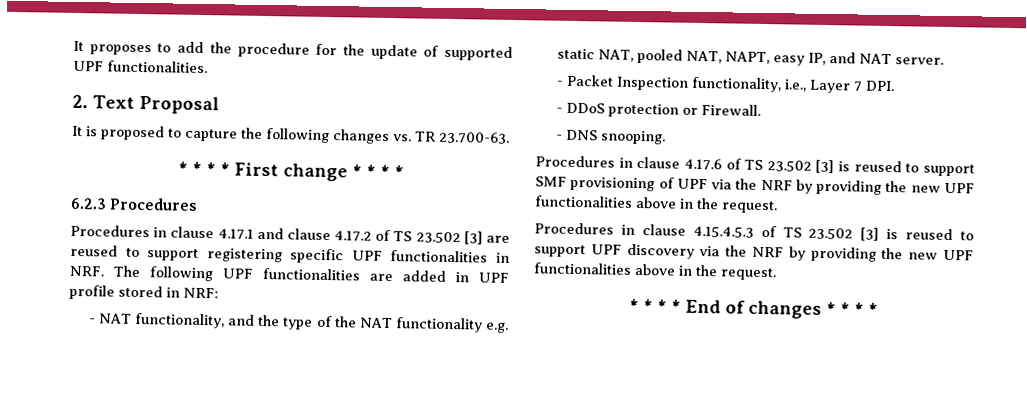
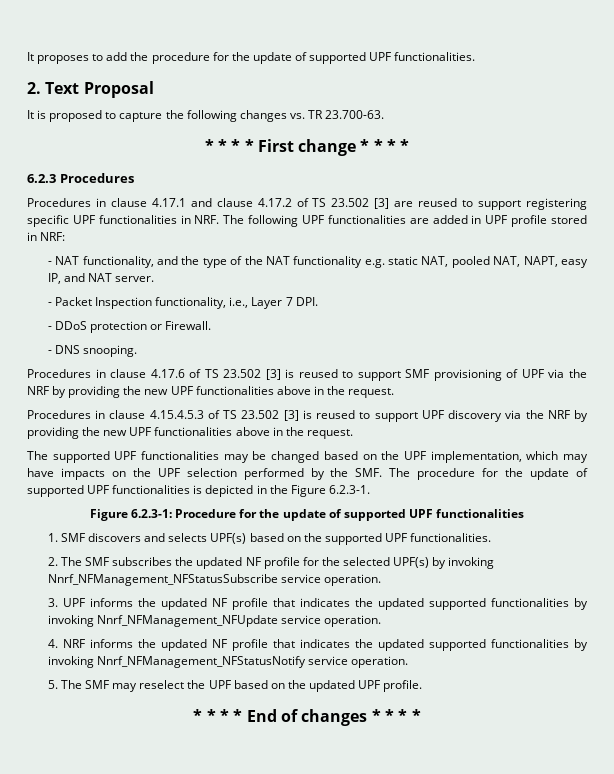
+ The supported UPF functionalities may be changed based on the UPF implementation, which may have impacts on the UPF selection performed by the SMF. The procedure for the update of supported UPF functionalities is depicted in the Figure 6.2.3-1.
+ Figure 6.2.3-1: Procedure for the update of supported UPF functionalities
+ 1. SMF discovers and selects UPF(s) based on the supported UPF functionalities.
+ 2. The SMF subscribes the updated NF profile for the selected UPF(s) by invoking Nnrf_NFManagement_NFStatusSubscribe service operation.
+ 3. UPF informs the updated NF profile that indicates the updated supported functionalities by invoking Nnrf_NFManagement_NFUpdate service operation.
+ 4. NRF informs the updated NF profile that indicates the updated supported functionalities by invoking Nnrf_NFManagement_NFStatusNotify service operation.
+ 5. The SMF may reselect the UPF based on the updated UPF profile.

